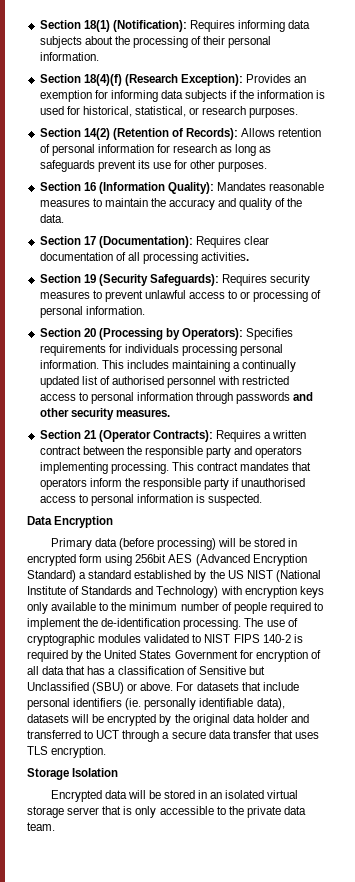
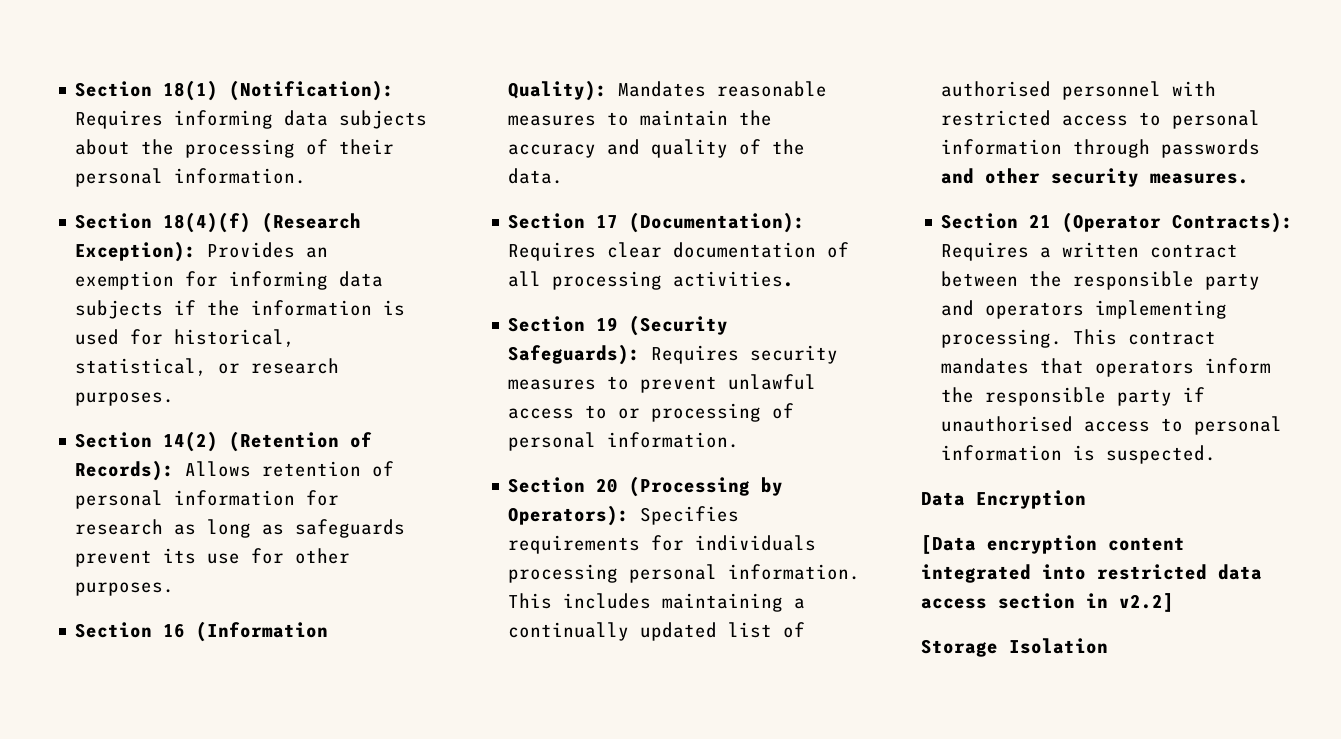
- Primary data (before processing) will be stored in encrypted form using 256bit AES (Advanced Encryption Standard) a standard established by the US NIST (National Institute of Standards and Technology) with encryption keys only available to the minimum number of people required to implement the de-identification processing. The use of cryptographic modules validated to NIST FIPS 140-2 is required by the United States Government for encryption of all data that has a classification of Sensitive but Unclassified (SBU) or above. For datasets that include personal identifiers (ie. personally identifiable data), datasets will be encrypted by the original data holder and transferred to UCT through a secure data transfer that uses TLS encryption.
+ [Data encryption content integrated into restricted data access section in v2.2]
  Storage Isolation
- Encrypted data will be stored in an isolated virtual storage server that is only accessible to the private data team.

